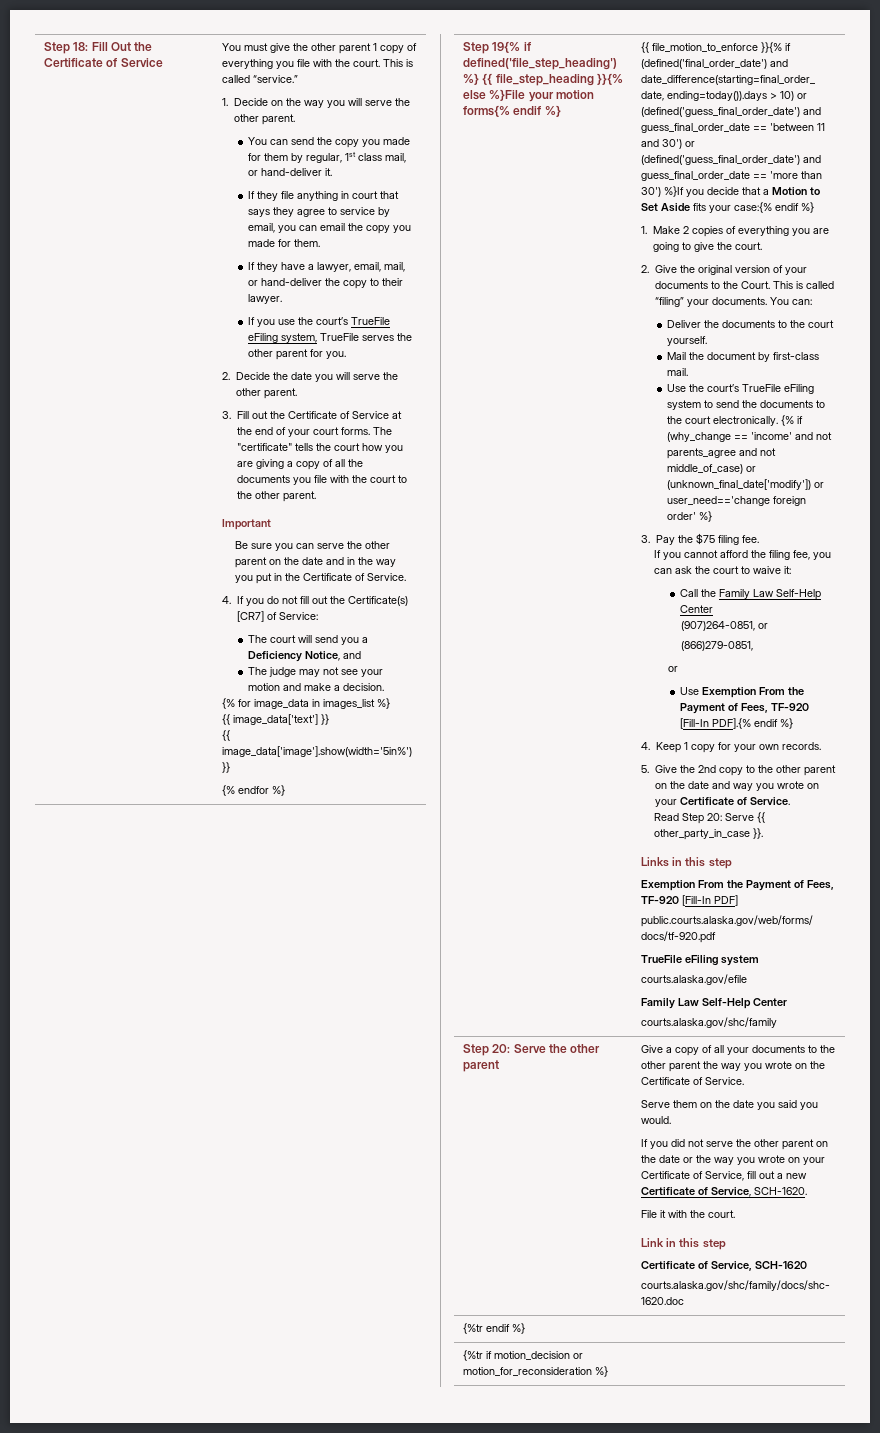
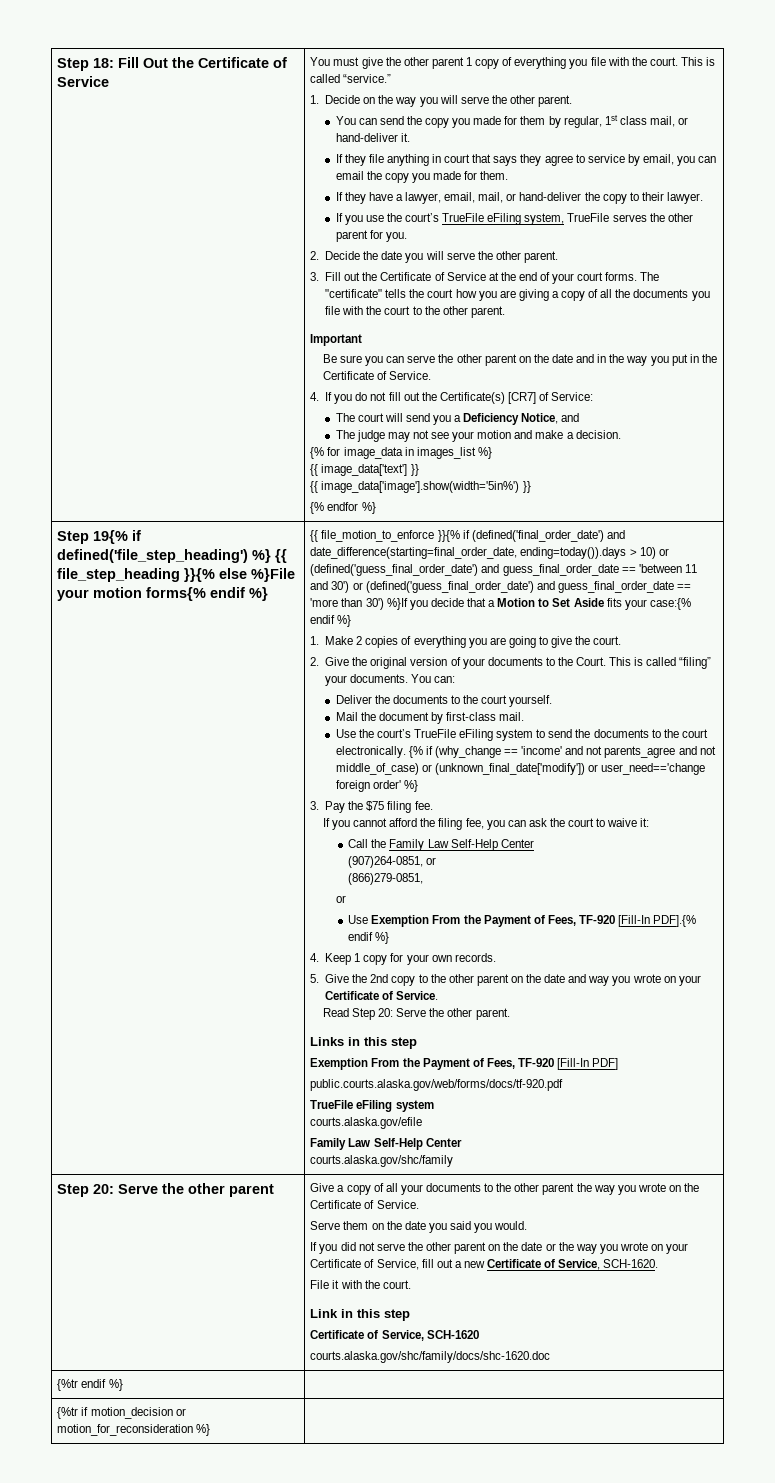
- Read Step 20: Serve {{ other_party_in_case }}.
+ Read Step 20: Serve the other parent.

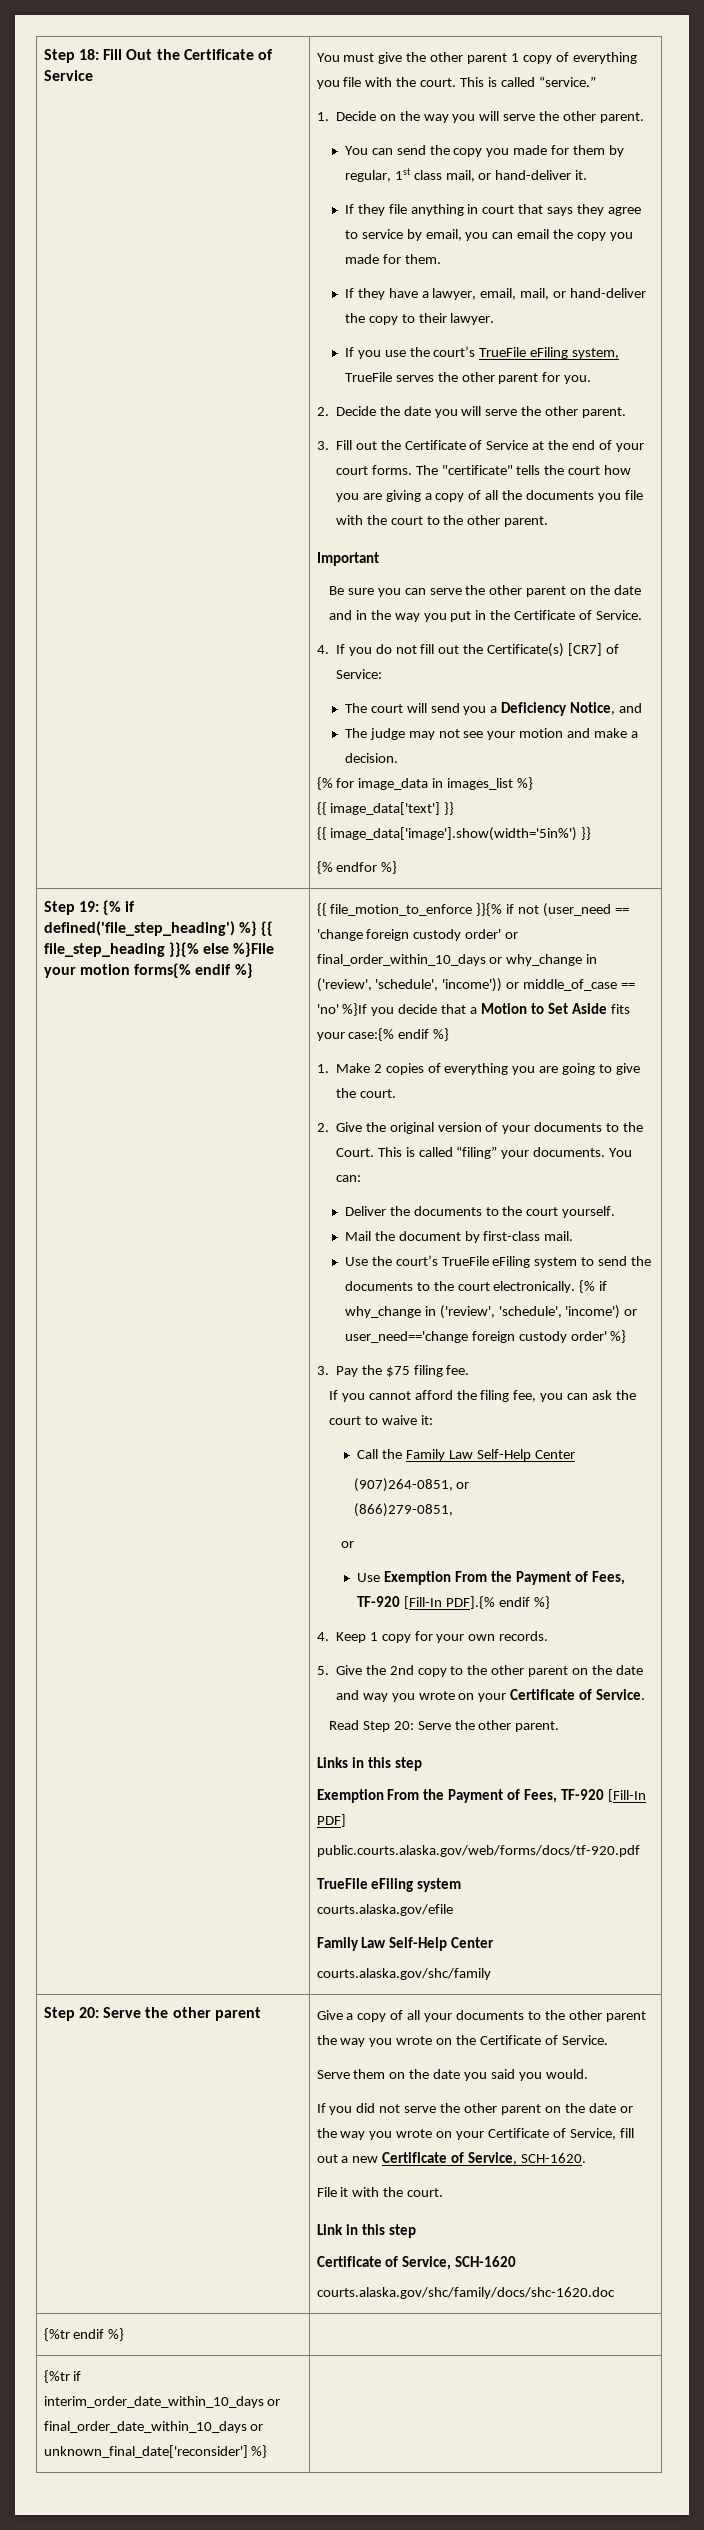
- Step 19{% if defined('file_step_heading') %} {{ file_step_heading }}{% else %}File your motion forms{% endif %}
+ Step 19: {% if defined('file_step_heading') %} {{ file_step_heading }}{% else %}File your motion forms{% endif %}
- {{ file_motion_to_enforce }}{% if (defined('final_order_date') and date_difference(starting=final_order_date, ending=today()).days > 10) or (defined('guess_final_order_date') and guess_final_order_date == 'between 11 and 30') or (defined('guess_final_order_date') and guess_final_order_date == 'more than 30') %}If you decide that a Motion to Set Aside fits your case:{% endif %}
+ {{ file_motion_to_enforce }}{% if not (user_need == 'change foreign custody order' or final_order_within_10_days or why_change in ('review', 'schedule', 'income')) or middle_of_case == 'no' %}If you decide that a Motion to Set Aside fits your case:{% endif %}
- {% if (why_change == 'income' and not parents_agree and not middle_of_case) or (unknown_final_date['modify']) or user_need=='change foreign order' %}
+ {% if why_change in ('review', 'schedule', 'income') or user_need=='change foreign custody order' %}
- {%tr if motion_decision or motion_for_reconsideration %} |
+ {%tr if interim_order_date_within_10_days or final_order_date_within_10_days or unknown_final_date['reconsider'] %} |

